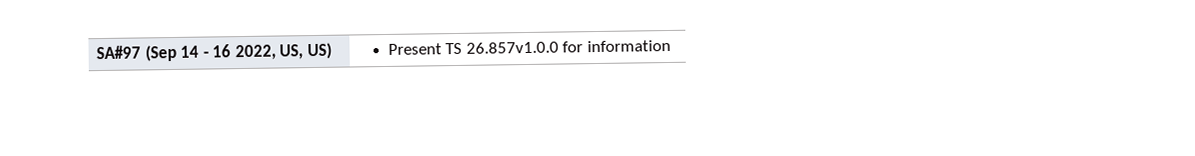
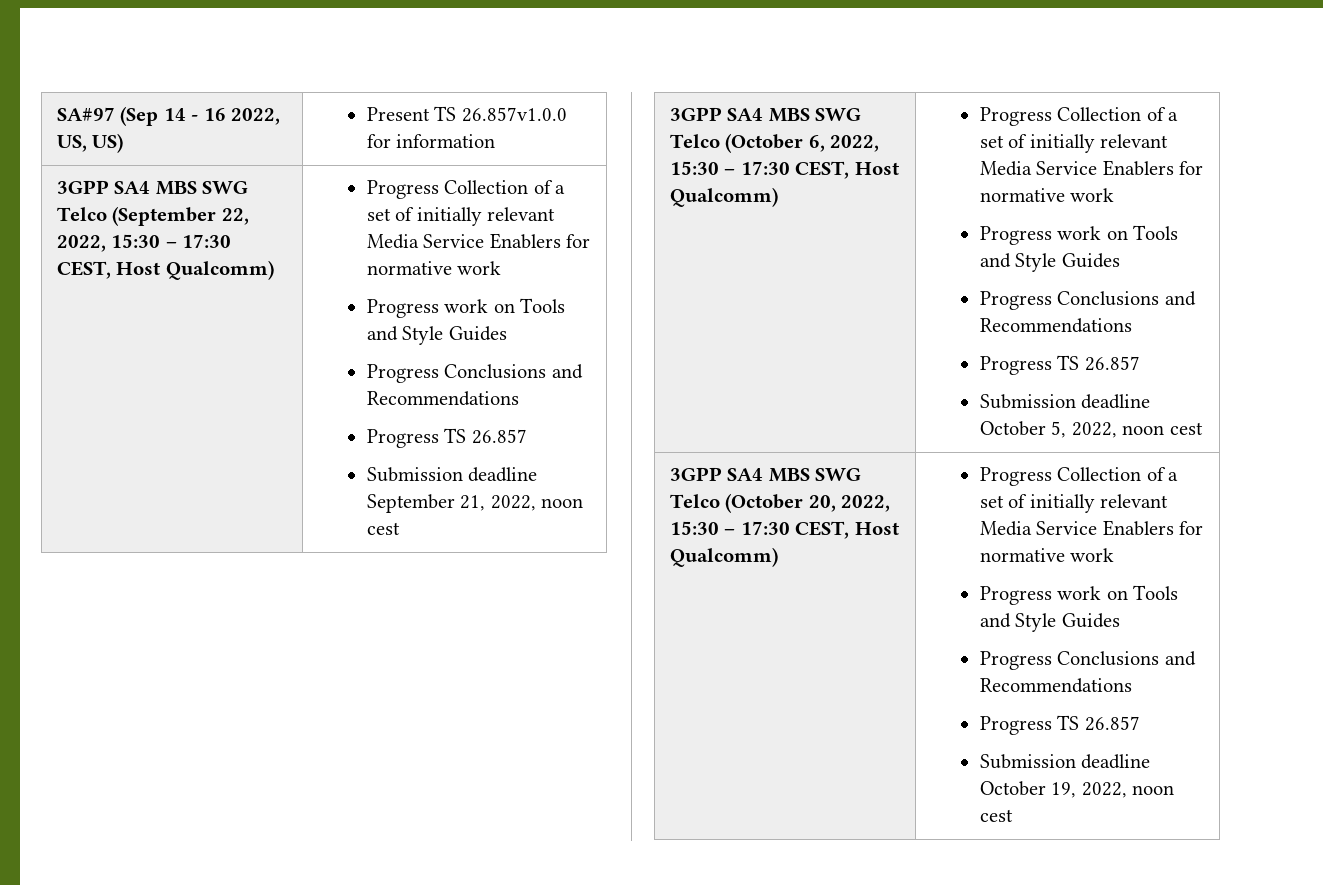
+ 3GPP SA4 MBS SWG Telco (September 22, 2022, 15:30 – 17:30 CEST, Host Qualcomm) | Progress Collection of a set of initially relevant Media Service Enablers for normative work
+ Progress work on Tools and Style Guides
+ Progress Conclusions and Recommendations
+ Progress TS 26.857
+ Submission deadline September 21, 2022, noon cest
+ 3GPP SA4 MBS SWG Telco (October 6, 2022, 15:30 – 17:30 CEST, Host Qualcomm) | Progress Collection of a set of initially relevant Media Service Enablers for normative work
+ Progress work on Tools and Style Guides
+ Progress Conclusions and Recommendations
+ Progress TS 26.857
+ Submission deadline October 5, 2022, noon cest
+ 3GPP SA4 MBS SWG Telco (October 20, 2022, 15:30 – 17:30 CEST, Host Qualcomm) | Progress Collection of a set of initially relevant Media Service Enablers for normative work
+ Progress work on Tools and Style Guides
+ Progress Conclusions and Recommendations
+ Progress TS 26.857
+ Submission deadline October 19, 2022, noon cest

